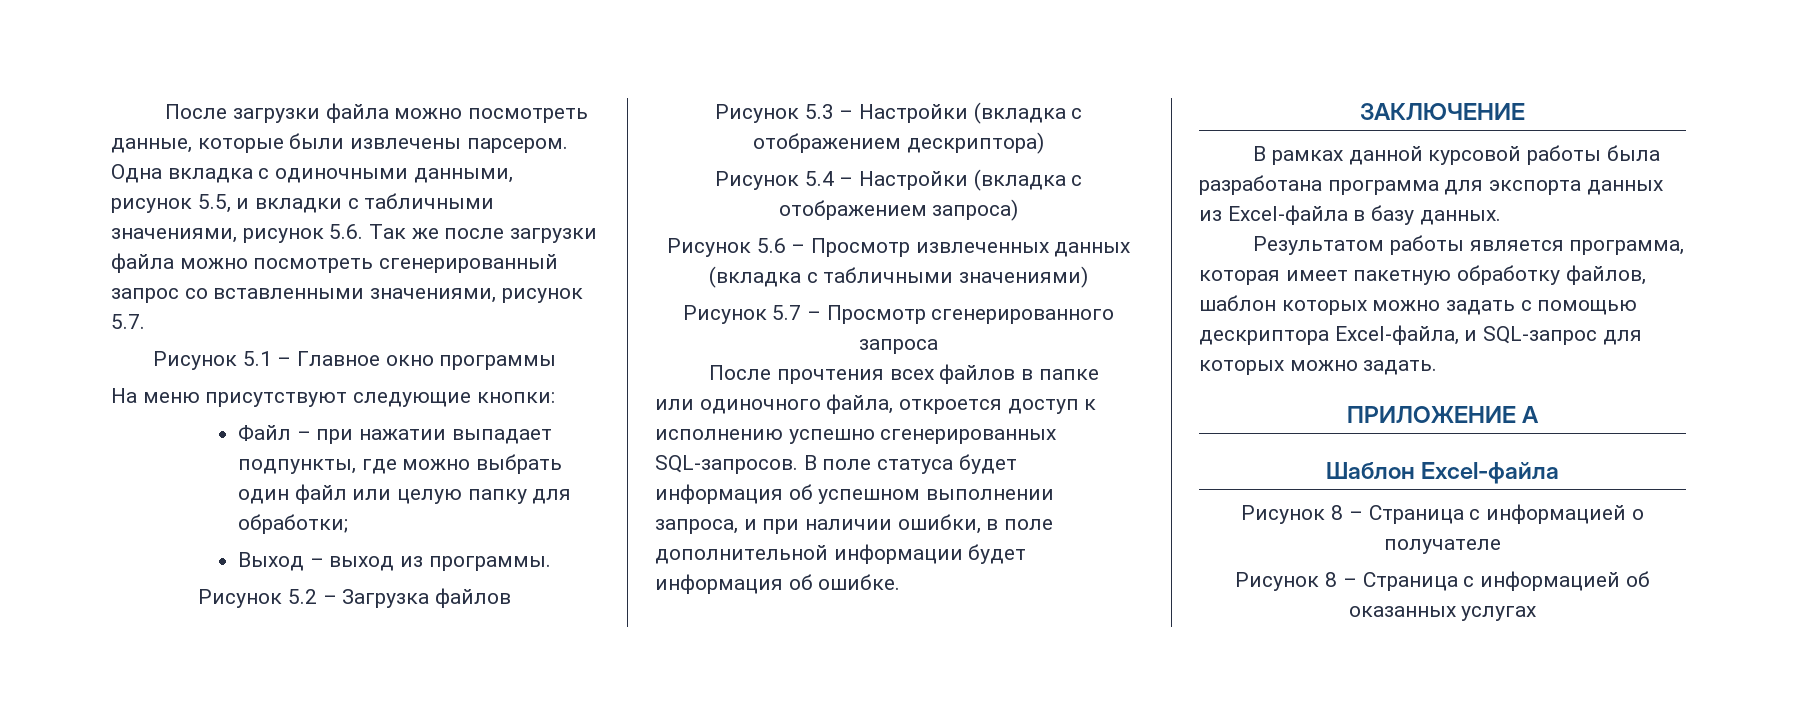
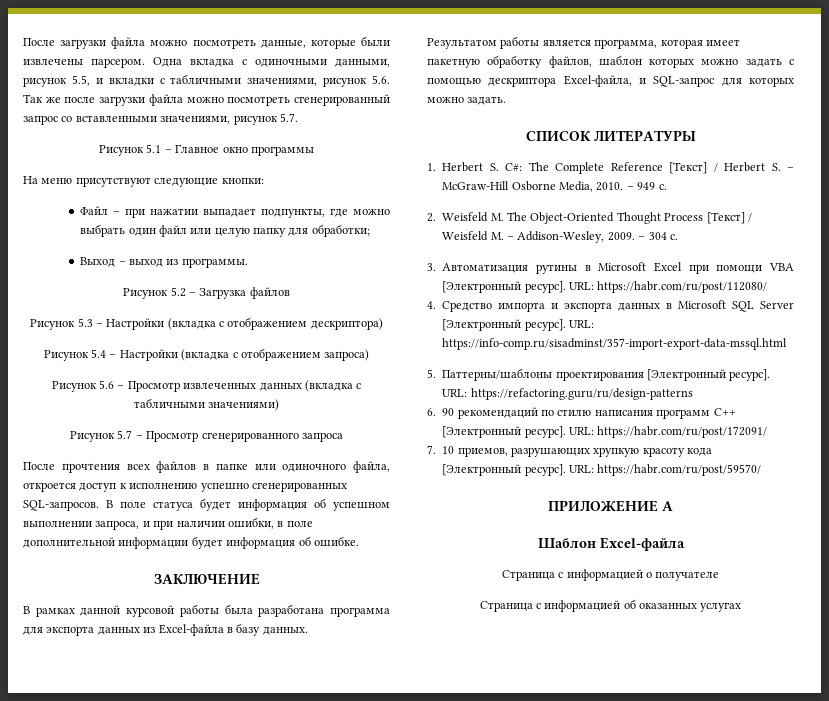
+ СПИСОК ЛИТЕРАТУРЫ
+ 1. Herbert S. C#: The Complete Reference [Текст] / Herbert S. – McGraw-Hill Osborne Media, 2010. – 949 с.
+ 2. Weisfeld M. The Object-Oriented Thought Process [Текст] / Weisfeld M. – Addison-Wesley, 2009. – 304 с.
+ 3. Автоматизация рутины в Microsoft Excel при помощи VBA [Электронный ресурс]. URL: https://habr.com/ru/post/112080/
+ 4. Средство импорта и экспорта данных в Microsoft SQL Server [Электронный ресурс]. URL: https://info-comp.ru/sisadminst/357-import-export-data-mssql.html
+ 5. Паттерны/шаблоны проектирования [Электронный ресурс]. URL: https://refactoring.guru/ru/design-patterns
+ 6. 90 рекомендаций по стилю написания программ С++ [Электронный ресурс]. URL: https://habr.com/ru/post/172091/
+ 7. 10 приемов, разрушающих хрупкую красоту кода [Электронный ресурс]. URL: https://habr.com/ru/post/59570/
- Рисунок 8 – Страница с информацией о получателе
+ Страница с информацией о получателе
- Рисунок 8 – Страница с информацией об оказанных услугах
+ Страница с информацией об оказанных услугах

